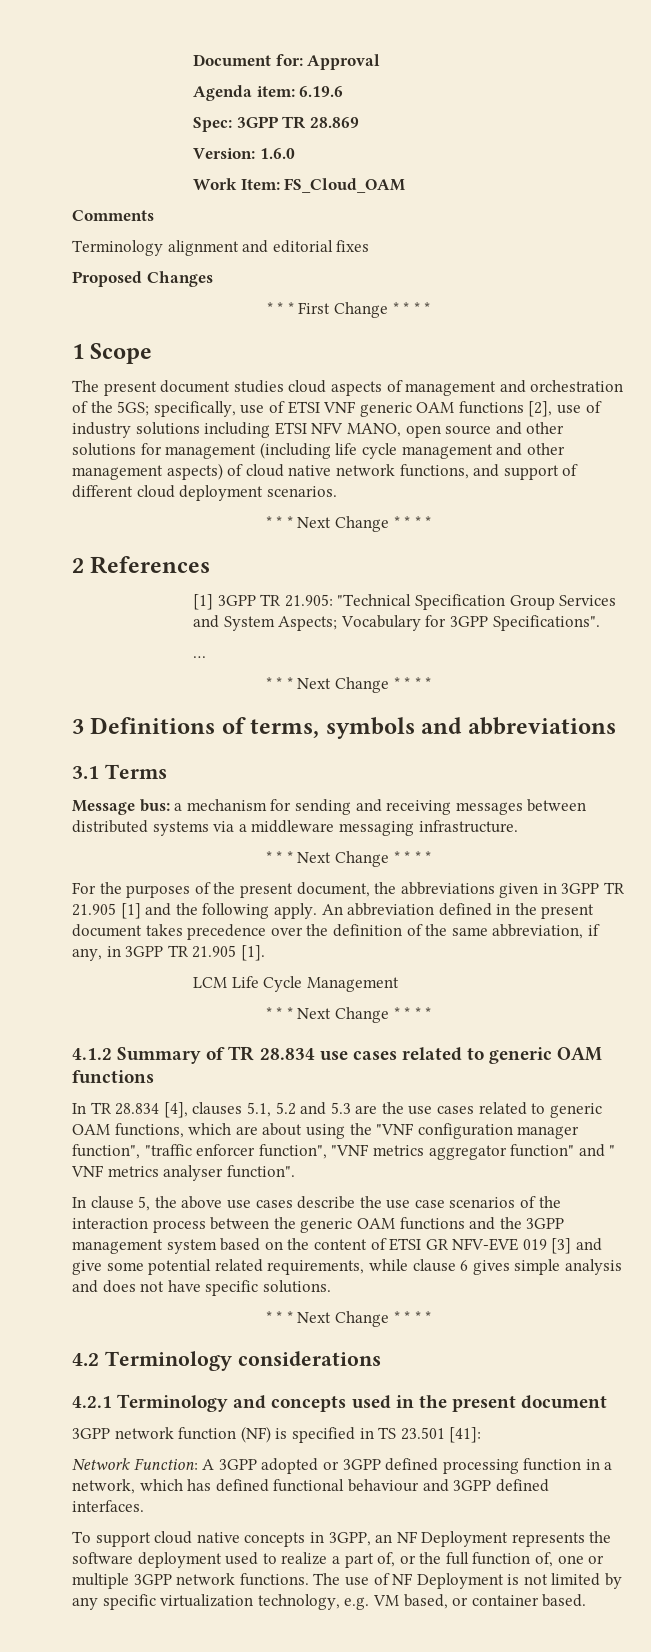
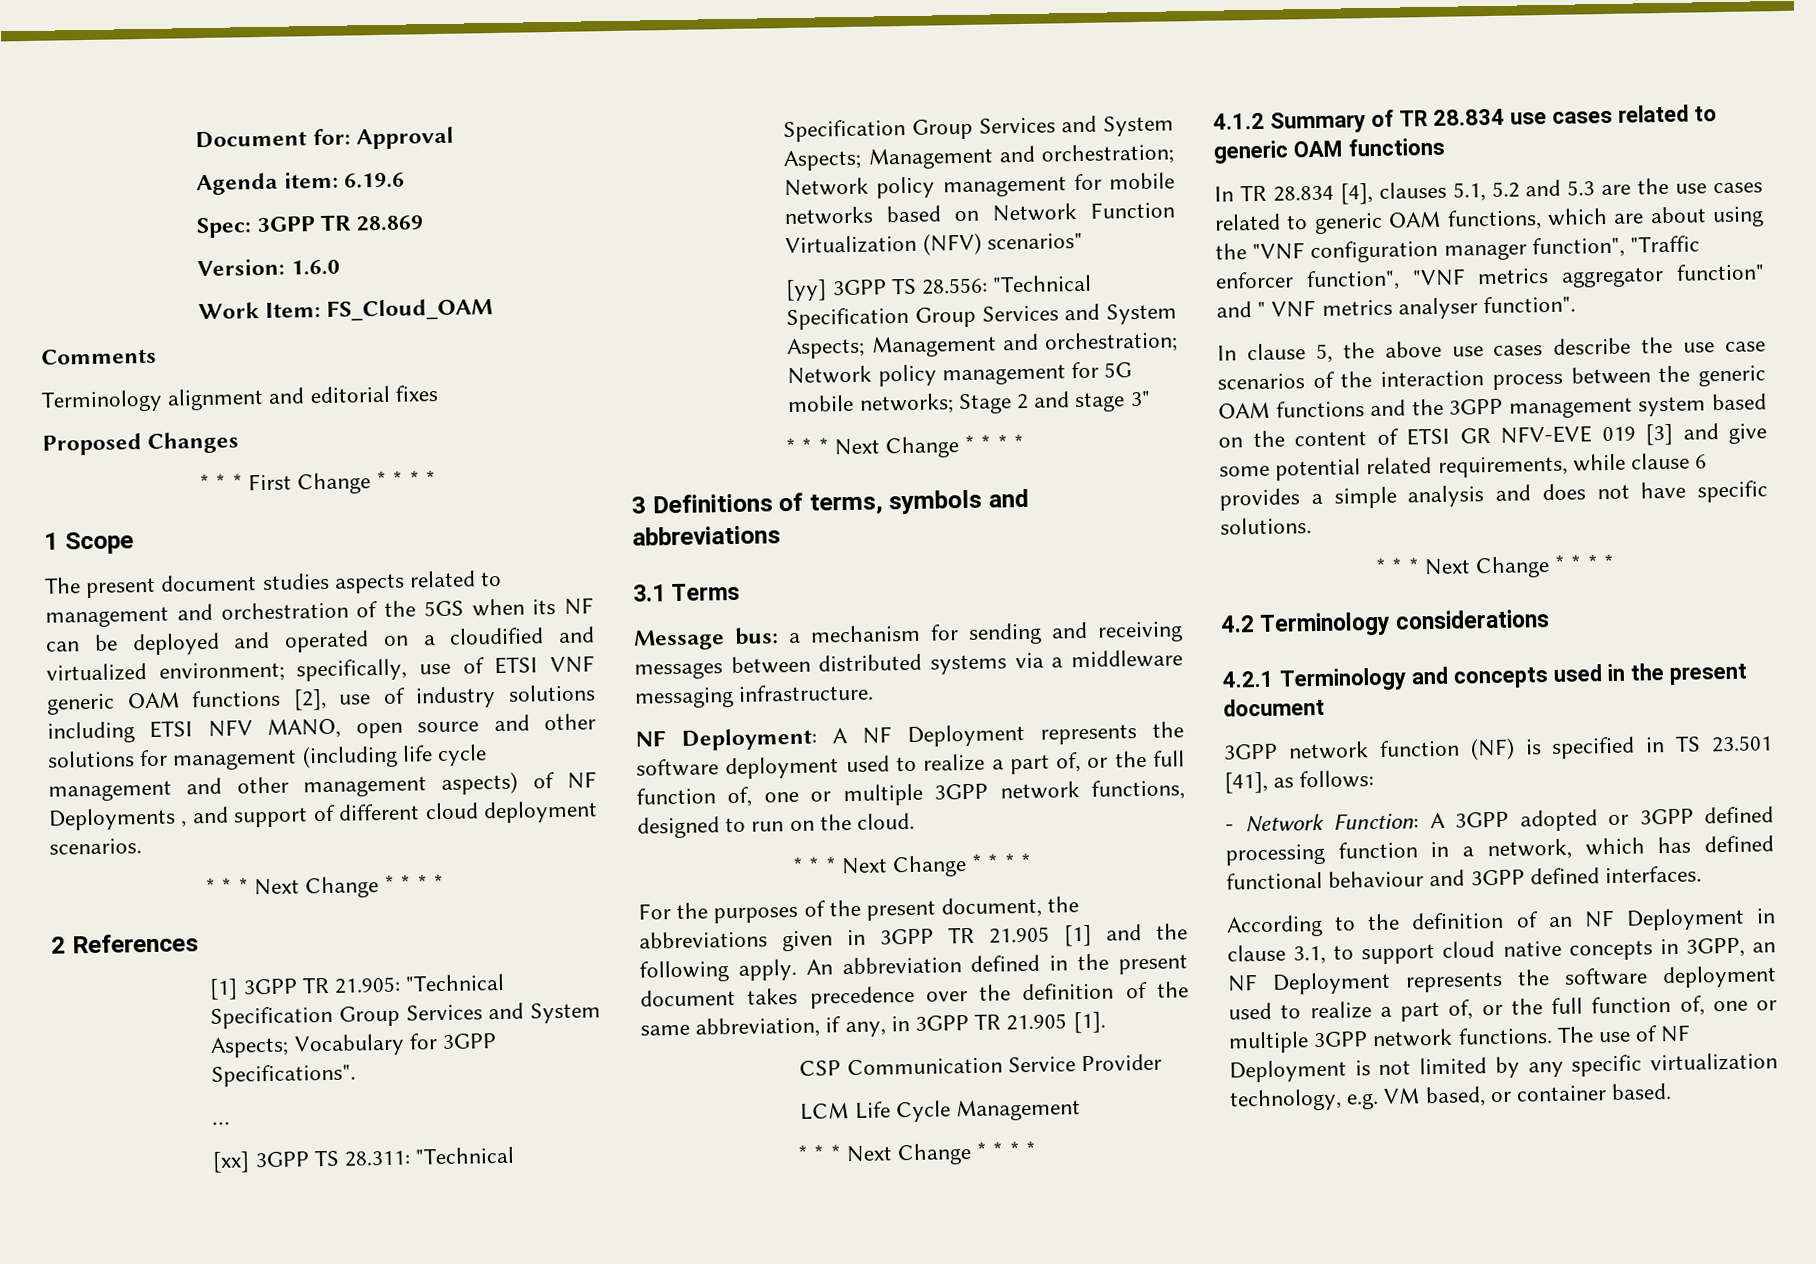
- The present document studies cloud aspects of management and orchestration of the 5GS; specifically, use of ETSI VNF generic OAM functions [2], use of industry solutions including ETSI NFV MANO, open source and other solutions for management (including life cycle management and other management aspects) of cloud native network functions, and support of different cloud deployment scenarios.
+ The present document studies aspects related to management and orchestration of the 5GS when its NF can be deployed and operated on a cloudified and virtualized environment; specifically, use of ETSI VNF generic OAM functions [2], use of industry solutions including ETSI NFV MANO, open source and other solutions for management (including life cycle management and other management aspects) of NF Deployments , and support of different cloud deployment scenarios.
+ [xx] 3GPP TS 28.311: "Technical Specification Group Services and System Aspects; Management and orchestration; Network policy management for mobile networks based on Network Function Virtualization (NFV) scenarios"
+ [yy] 3GPP TS 28.556: "Technical Specification Group Services and System Aspects; Management and orchestration; Network policy management for 5G mobile networks; Stage 2 and stage 3"
+ NF Deployment: A NF Deployment represents the software deployment used to realize a part of, or the full function of, one or multiple 3GPP network functions, designed to run on the cloud.
+ CSP Communication Service Provider
- In TR 28.834 [4], clauses 5.1, 5.2 and 5.3 are the use cases related to generic OAM functions, which are about using the "VNF configuration manager function", "traffic enforcer function", "VNF metrics aggregator function" and " VNF metrics analyser function".
+ In TR 28.834 [4], clauses 5.1, 5.2 and 5.3 are the use cases related to generic OAM functions, which are about using the "VNF configuration manager function", "Traffic enforcer function", "VNF metrics aggregator function" and " VNF metrics analyser function".
- In clause 5, the above use cases describe the use case scenarios of the interaction process between the generic OAM functions and the 3GPP management system based on the content of ETSI GR NFV-EVE 019 [3] and give some potential related requirements, while clause 6 gives simple analysis and does not have specific solutions.
+ In clause 5, the above use cases describe the use case scenarios of the interaction process between the generic OAM functions and the 3GPP management system based on the content of ETSI GR NFV-EVE 019 [3] and give some potential related requirements, while clause 6 provides a simple analysis and does not have specific solutions.
- 3GPP network function (NF) is specified in TS 23.501 [41]:
- Network Function: A 3GPP adopted or 3GPP defined processing function in a network, which has defined functional behaviour and 3GPP defined interfaces.
+ 3GPP network function (NF) is specified in TS 23.501 [41], as follows:
+ - Network Function: A 3GPP adopted or 3GPP defined processing function in a network, which has defined functional behaviour and 3GPP defined interfaces.
- To support cloud native concepts in 3GPP, an NF Deployment represents the software deployment used to realize a part of, or the full function of, one or multiple 3GPP network functions.
+ According to the definition of an NF Deployment in clause 3.1, to support cloud native concepts in 3GPP, an NF Deployment represents the software deployment used to realize a part of, or the full function of, one or multiple 3GPP network functions.

